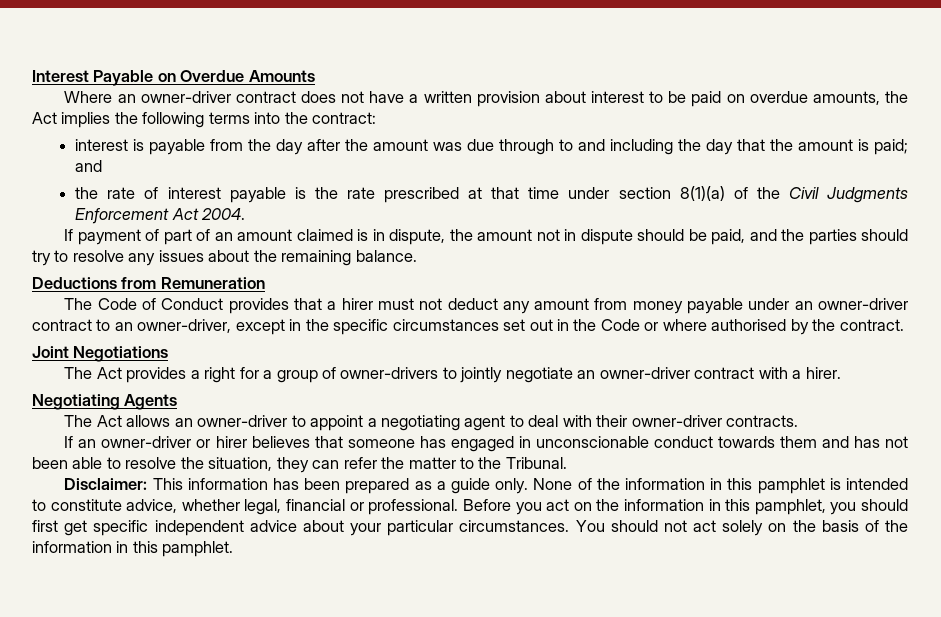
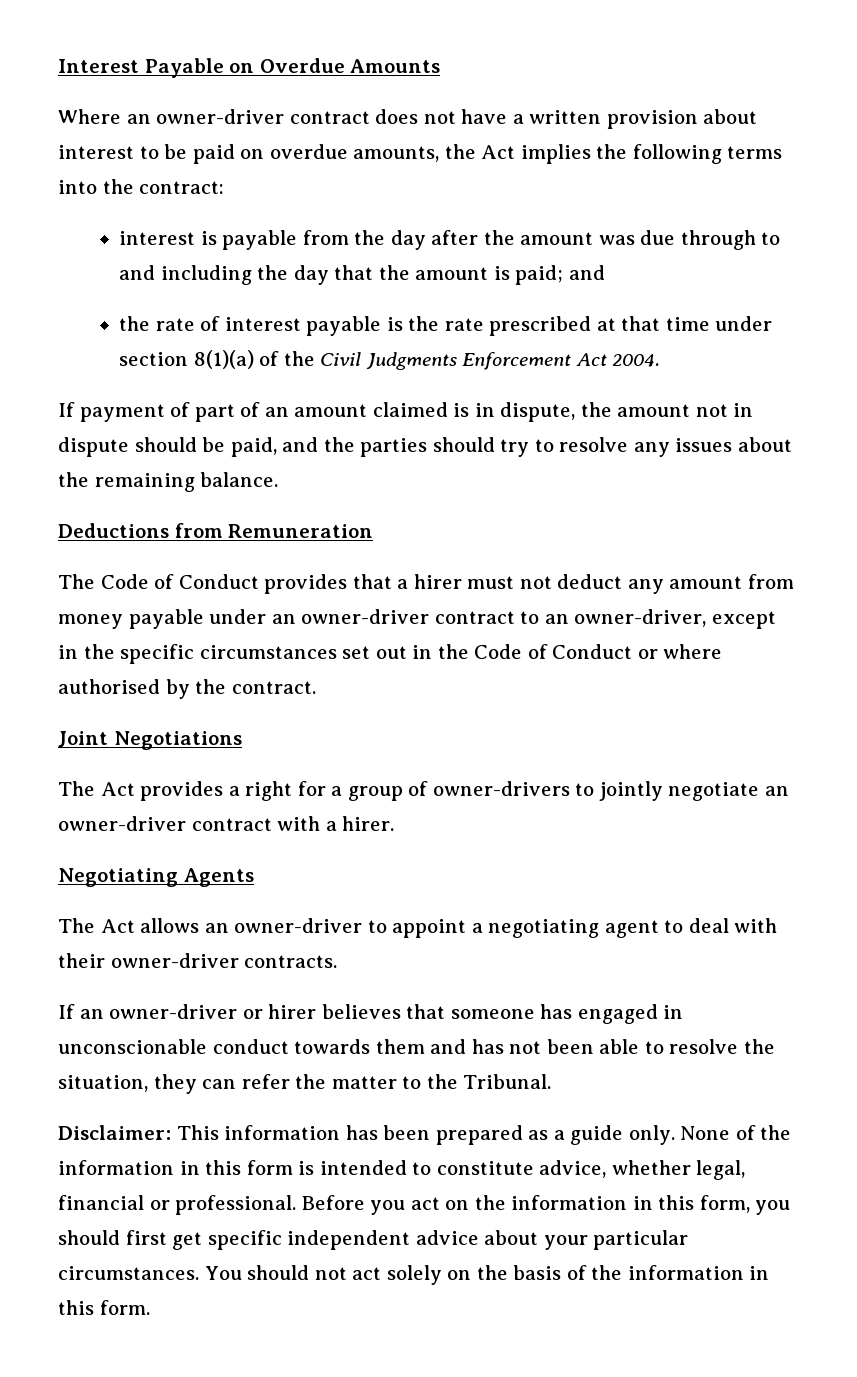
- The Code of Conduct provides that a hirer must not deduct any amount from money payable under an owner-driver contract to an owner-driver, except in the specific circumstances set out in the Code or where authorised by the contract.
+ The Code of Conduct provides that a hirer must not deduct any amount from money payable under an owner-driver contract to an owner-driver, except in the specific circumstances set out in the Code of Conduct or where authorised by the contract.
- None of the information in this pamphlet is intended to constitute advice, whether legal, financial or professional.
+ None of the information in this form is intended to constitute advice, whether legal, financial or professional.
- Before you act on the information in this pamphlet, you should first get specific independent advice about your particular circumstances.
+ Before you act on the information in this form, you should first get specific independent advice about your particular circumstances.
- You should not act solely on the basis of the information in this pamphlet.
+ You should not act solely on the basis of the information in this form.

